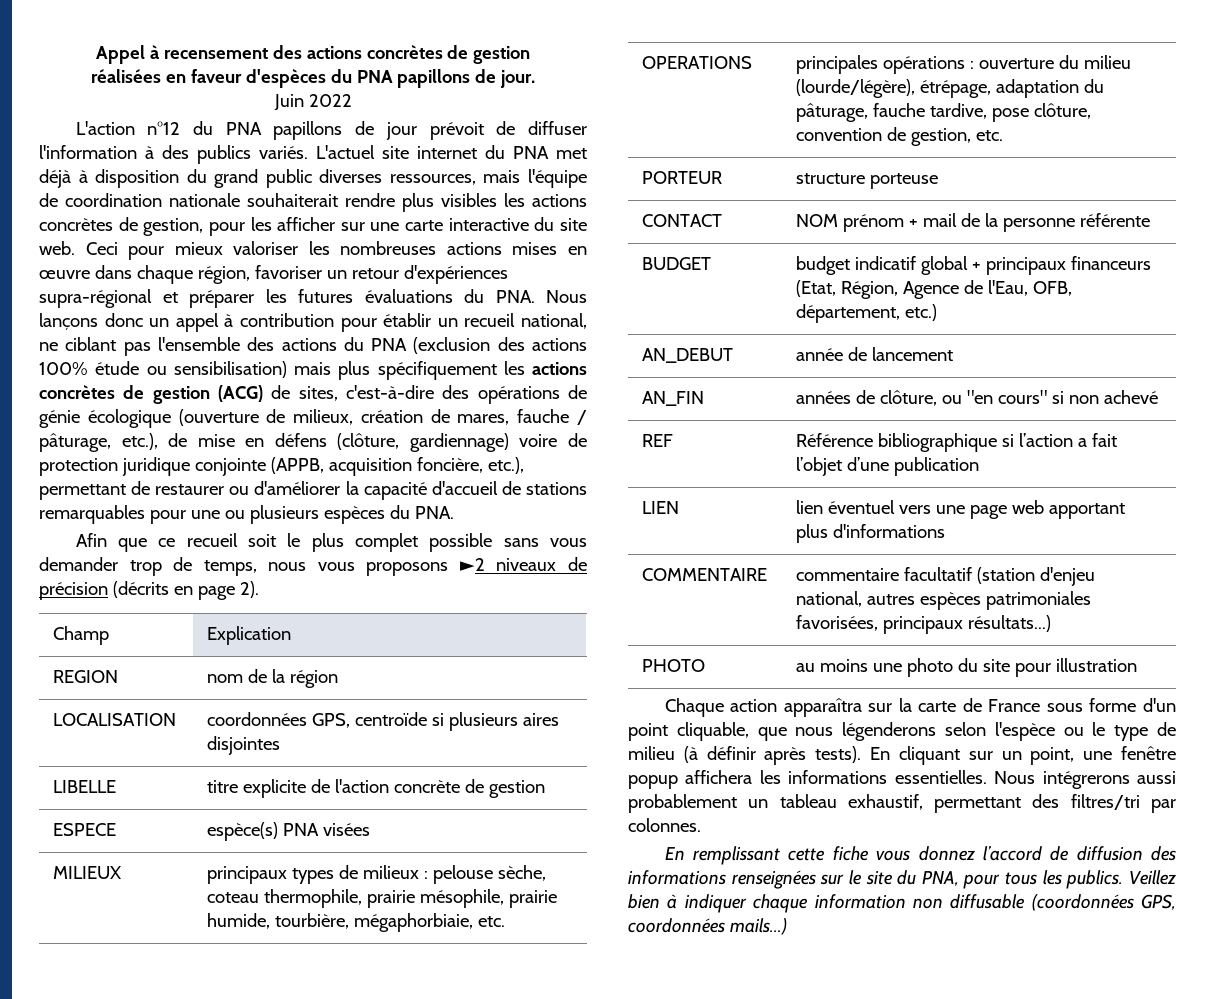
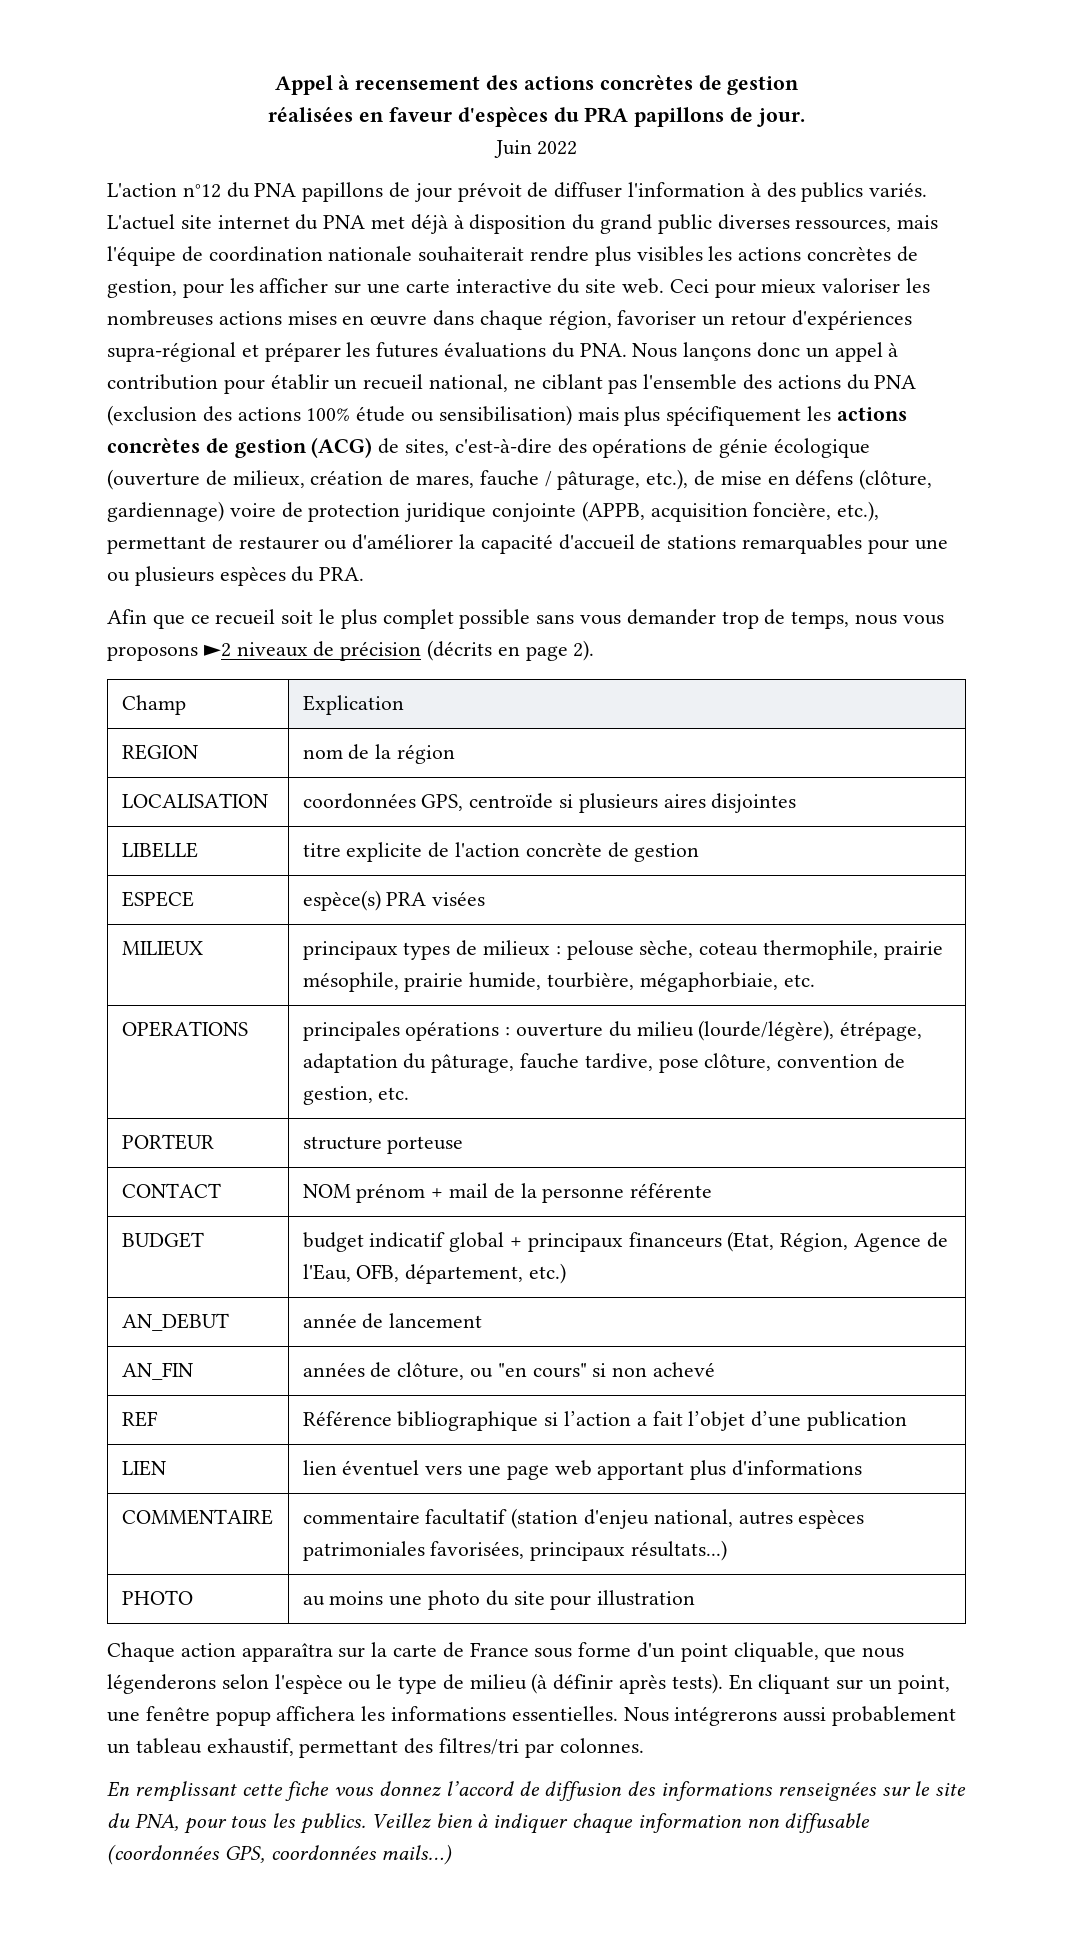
- réalisées en faveur d'espèces du PNA papillons de jour.
+ réalisées en faveur d'espèces du PRA papillons de jour.
- Ceci pour mieux valoriser les nombreuses actions mises en œuvre dans chaque région, favoriser un retour d'expériences supra-régional et préparer les futures évaluations du PNA. Nous lançons donc un appel à contribution pour établir un recueil national, ne ciblant pas l'ensemble des actions du PNA (exclusion des actions 100% étude ou sensibilisation) mais plus spécifiquement les actions concrètes de gestion (ACG) de sites, c'est-à-dire des opérations de génie écologique (ouverture de milieux, création de mares, fauche / pâturage, etc.), de mise en défens (clôture, gardiennage) voire de protection juridique conjointe (APPB, acquisition foncière, etc.), permettant de restaurer ou d'améliorer la capacité d'accueil de stations remarquables pour une ou plusieurs espèces du PNA.
+ Ceci pour mieux valoriser les nombreuses actions mises en œuvre dans chaque région, favoriser un retour d'expériences supra-régional et préparer les futures évaluations du PNA. Nous lançons donc un appel à contribution pour établir un recueil national, ne ciblant pas l'ensemble des actions du PNA (exclusion des actions 100% étude ou sensibilisation) mais plus spécifiquement les actions concrètes de gestion (ACG) de sites, c'est-à-dire des opérations de génie écologique (ouverture de milieux, création de mares, fauche / pâturage, etc.), de mise en défens (clôture, gardiennage) voire de protection juridique conjointe (APPB, acquisition foncière, etc.), permettant de restaurer ou d'améliorer la capacité d'accueil de stations remarquables pour une ou plusieurs espèces du PRA.
- ESPECE | espèce(s) PNA visées
+ ESPECE | espèce(s) PRA visées

